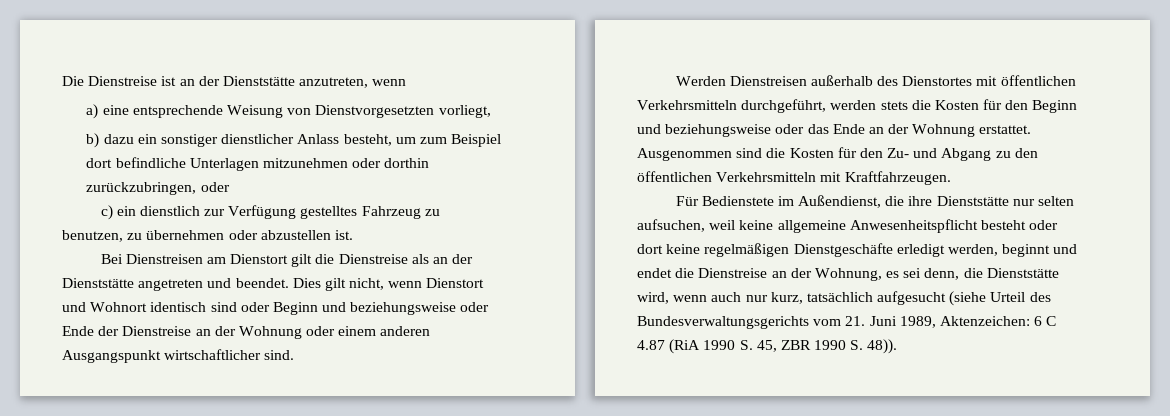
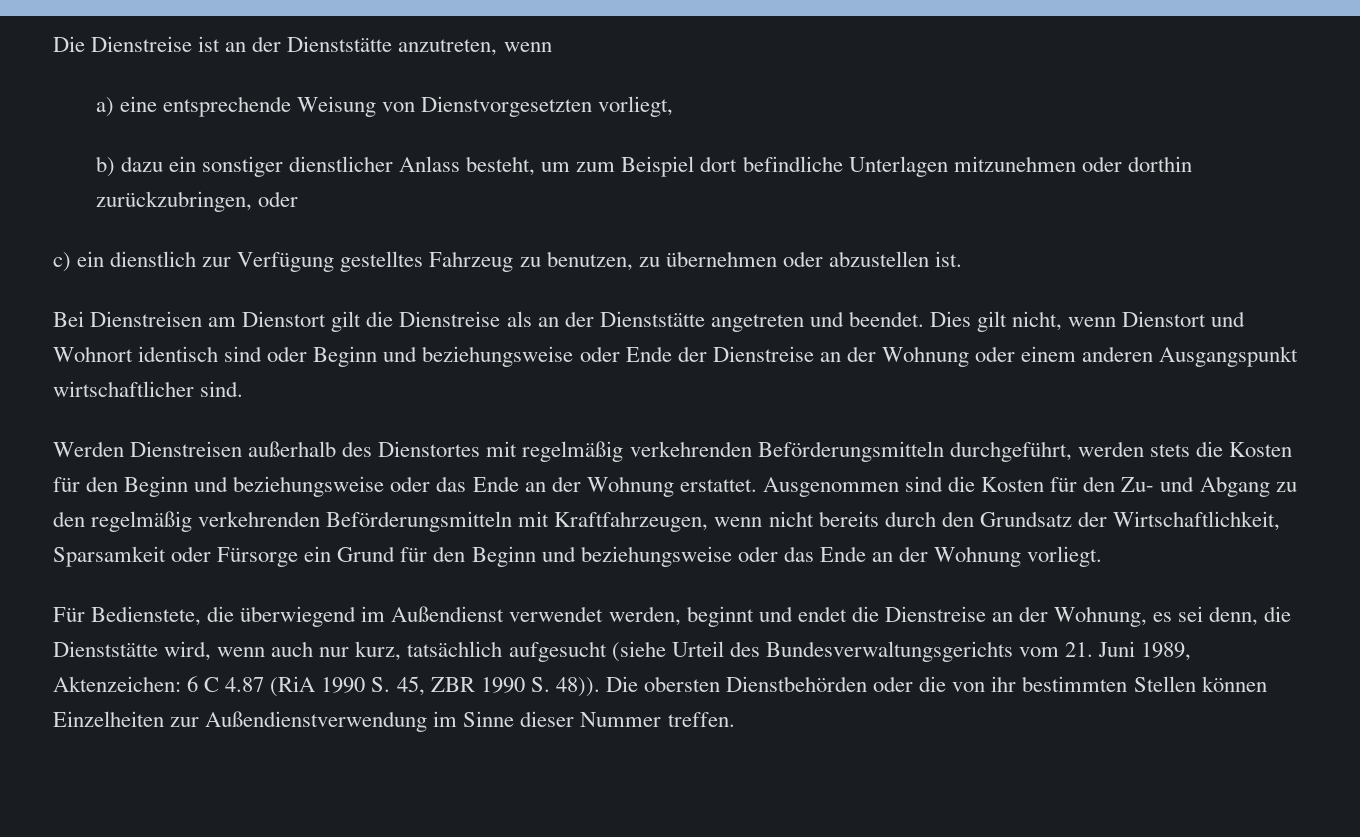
- Werden Dienstreisen außerhalb des Dienstortes mit öffentlichen Verkehrsmitteln durchgeführt, werden stets die Kosten für den Beginn und beziehungsweise oder das Ende an der Wohnung erstattet.
+ Werden Dienstreisen außerhalb des Dienstortes mit regelmäßig verkehrenden Beförderungsmitteln durchgeführt, werden stets die Kosten für den Beginn und beziehungsweise oder das Ende an der Wohnung erstattet.
- Ausgenommen sind die Kosten für den Zu- und Abgang zu den öffentlichen Verkehrsmitteln mit Kraftfahrzeugen.
- Für Bedienstete im Außendienst, die ihre Dienststätte nur selten aufsuchen, weil keine allgemeine Anwesenheitspflicht besteht oder dort keine regelmäßigen Dienstgeschäfte erledigt werden, beginnt und endet die Dienstreise an der Wohnung, es sei denn, die Dienststätte wird, wenn auch nur kurz, tatsächlich aufgesucht (siehe Urteil des Bundesverwaltungsgerichts vom 21. Juni 1989, Aktenzeichen: 6 C 4.87 (RiA 1990 S. 45, ZBR 1990 S. 48)).
+ Ausgenommen sind die Kosten für den Zu- und Abgang zu den regelmäßig verkehrenden Beförderungsmitteln mit Kraftfahrzeugen, wenn nicht bereits durch den Grundsatz der Wirtschaftlichkeit, Sparsamkeit oder Fürsorge ein Grund für den Beginn und beziehungsweise oder das Ende an der Wohnung vorliegt.
+ Für Bedienstete, die überwiegend im Außendienst verwendet werden, beginnt und endet die Dienstreise an der Wohnung, es sei denn, die Dienststätte wird, wenn auch nur kurz, tatsächlich aufgesucht (siehe Urteil des Bundesverwaltungsgerichts vom 21. Juni 1989, Aktenzeichen: 6 C 4.87 (RiA 1990 S. 45, ZBR 1990 S. 48)).
+ Die obersten Dienstbehörden oder die von ihr bestimmten Stellen können Einzelheiten zur Außendienstverwendung im Sinne dieser Nummer treffen.

